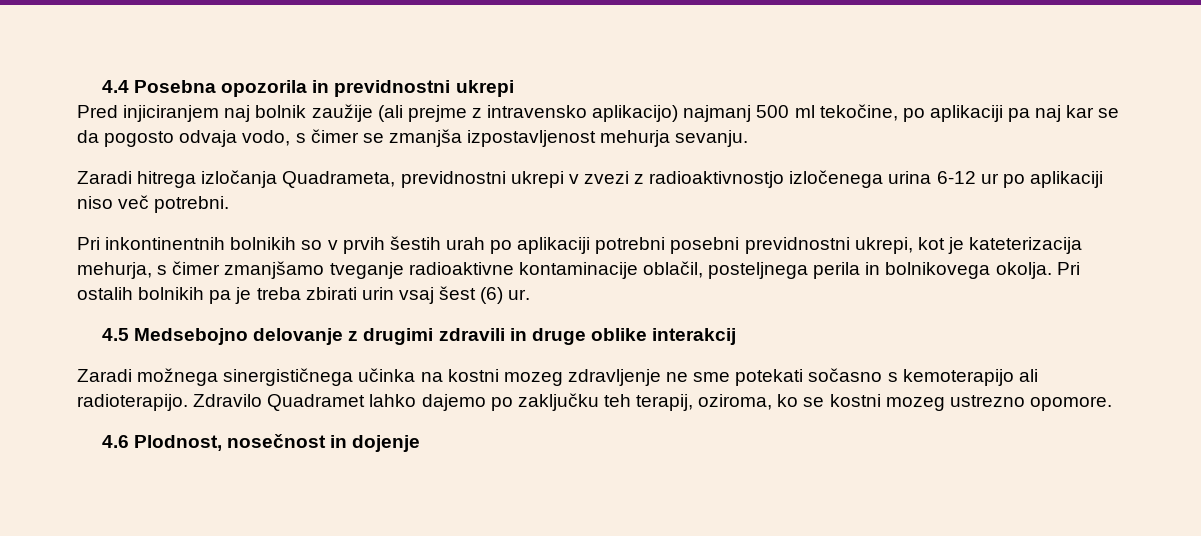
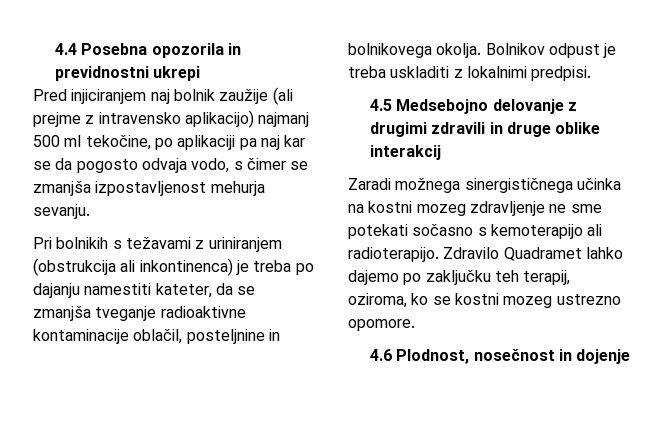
- Zaradi hitrega izločanja Quadrameta, previdnostni ukrepi v zvezi z radioaktivnostjo izločenega urina 6-12 ur po aplikaciji niso več potrebni.
- Pri inkontinentnih bolnikih so v prvih šestih urah po aplikaciji potrebni posebni previdnostni ukrepi, kot je kateterizacija mehurja, s čimer zmanjšamo tveganje radioaktivne kontaminacije oblačil, posteljnega perila in bolnikovega okolja.
+ Pri bolnikih s težavami z uriniranjem (obstrukcija ali inkontinenca) je treba po dajanju namestiti kateter, da se zmanjša tveganje radioaktivne kontaminacije oblačil, posteljnine in bolnikovega okolja.
- Pri ostalih bolnikih pa je treba zbirati urin vsaj šest (6) ur.
+ Bolnikov odpust je treba uskladiti z lokalnimi predpisi.

